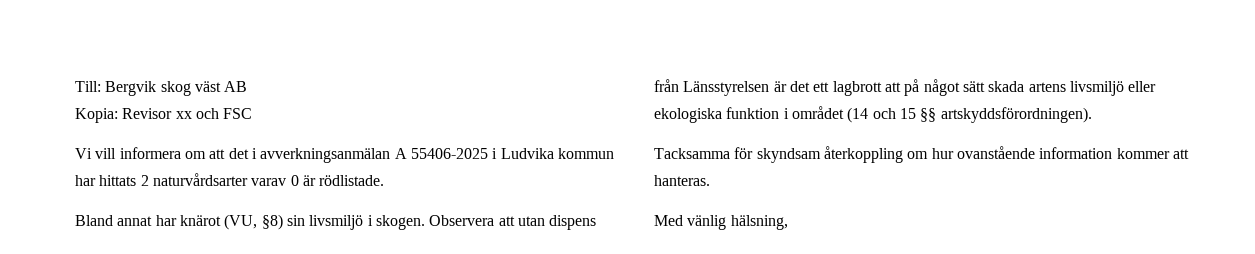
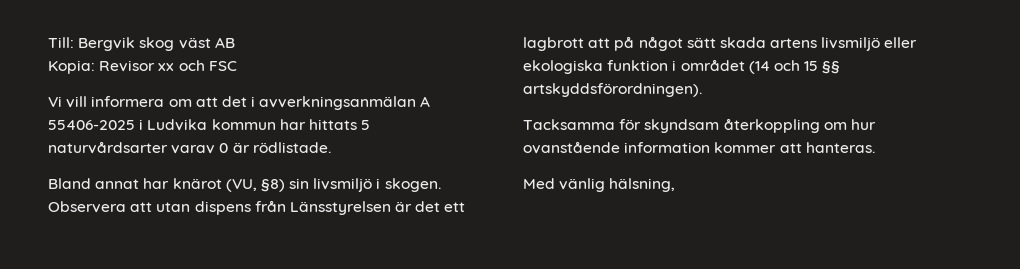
- Vi vill informera om att det i avverkningsanmälan A 55406-2025 i Ludvika kommun har hittats 2 naturvårdsarter varav 0 är rödlistade.
+ Vi vill informera om att det i avverkningsanmälan A 55406-2025 i Ludvika kommun har hittats 5 naturvårdsarter varav 0 är rödlistade.

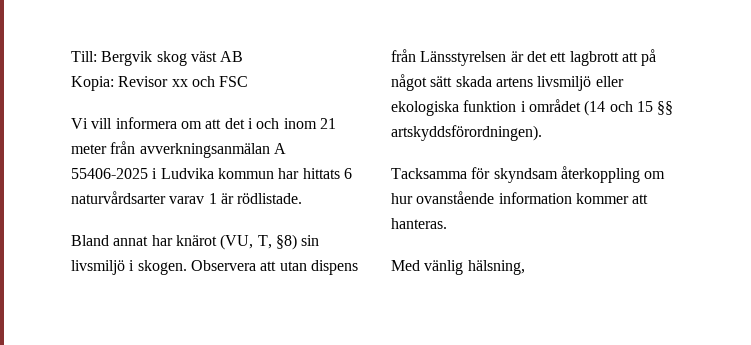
- Vi vill informera om att det i avverkningsanmälan A 55406-2025 i Ludvika kommun har hittats 5 naturvårdsarter varav 0 är rödlistade.
+ Vi vill informera om att det i och inom 21 meter från avverkningsanmälan A 55406-2025 i Ludvika kommun har hittats 6 naturvårdsarter varav 1 är rödlistade.
- Bland annat har knärot (VU, §8) sin livsmiljö i skogen.
+ Bland annat har knärot (VU, T, §8) sin livsmiljö i skogen.

